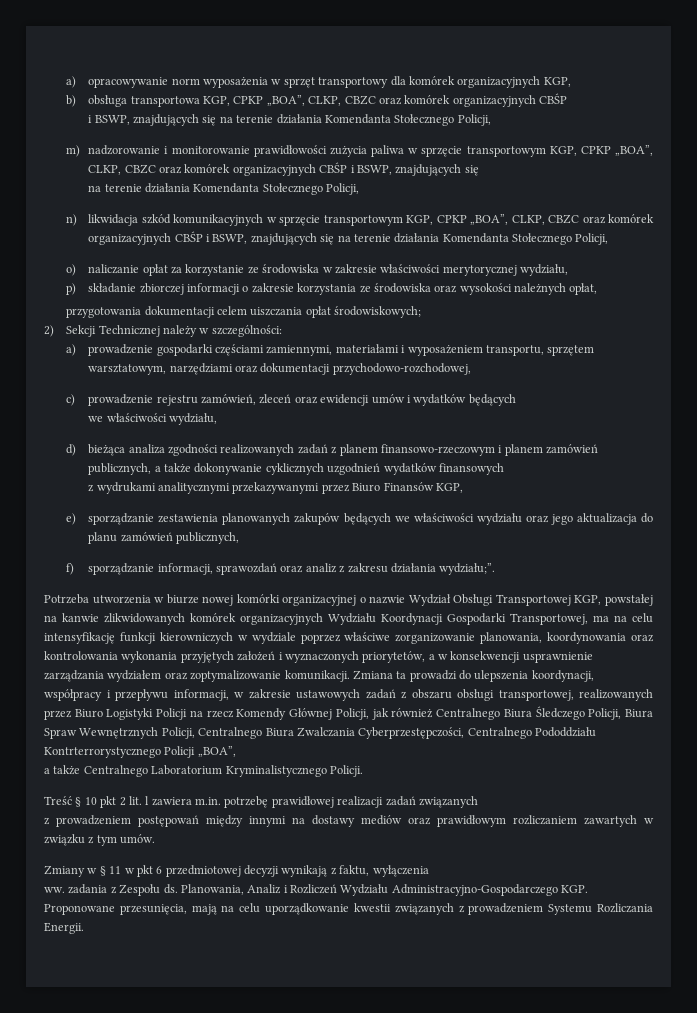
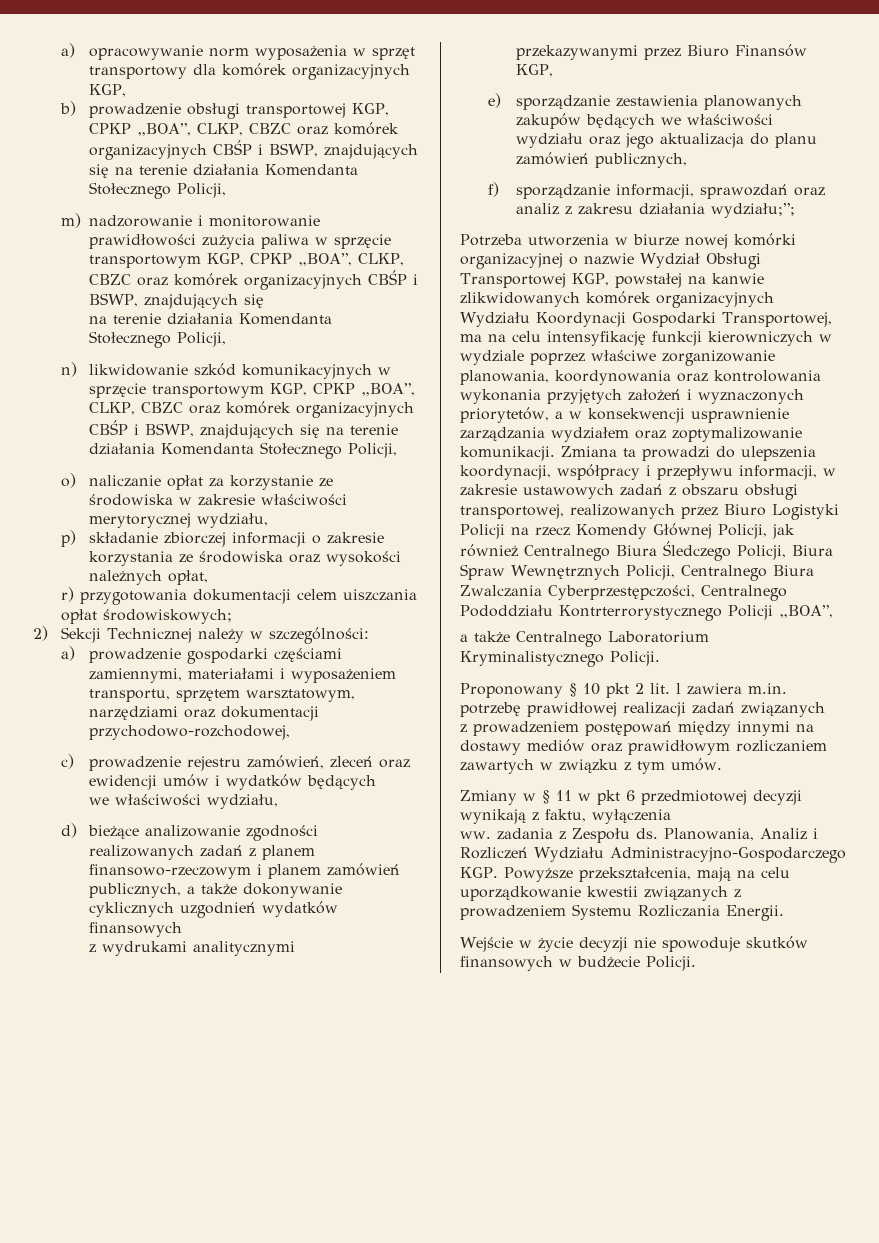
- b) obsługa transportowa KGP, CPKP „BOA”, CLKP, CBZC oraz komórek organizacyjnych CBŚP
- i BSWP, znajdujących się na terenie działania Komendanta Stołecznego Policji,
+ b) prowadzenie obsługi transportowej KGP, CPKP „BOA”, CLKP, CBZC oraz komórek organizacyjnych CBŚP i BSWP, znajdujących się na terenie działania Komendanta Stołecznego Policji,
- n) likwidacja szkód komunikacyjnych w sprzęcie transportowym KGP, CPKP „BOA”, CLKP, CBZC oraz komórek organizacyjnych CBŚP i BSWP, znajdujących się na terenie działania Komendanta Stołecznego Policji,
+ n) likwidowanie szkód komunikacyjnych w sprzęcie transportowym KGP, CPKP „BOA”, CLKP, CBZC oraz komórek organizacyjnych CBŚP i BSWP, znajdujących się na terenie działania Komendanta Stołecznego Policji,
- przygotowania dokumentacji celem uiszczania opłat środowiskowych;
+ r) przygotowania dokumentacji celem uiszczania opłat środowiskowych;
- d) bieżąca analiza zgodności realizowanych zadań z planem finansowo-rzeczowym i planem zamówień publicznych, a także dokonywanie cyklicznych uzgodnień wydatków finansowych
+ d) bieżące analizowanie zgodności realizowanych zadań z planem finansowo-rzeczowym i planem zamówień publicznych, a także dokonywanie cyklicznych uzgodnień wydatków finansowych
- f) sporządzanie informacji, sprawozdań oraz analiz z zakresu działania wydziału;”.
+ f) sporządzanie informacji, sprawozdań oraz analiz z zakresu działania wydziału;”;
- Treść § 10 pkt 2 lit. l zawiera m.in. potrzebę prawidłowej realizacji zadań związanych
+ Proponowany § 10 pkt 2 lit. l zawiera m.in. potrzebę prawidłowej realizacji zadań związanych
- Planowania, Analiz i Rozliczeń Wydziału Administracyjno-Gospodarczego KGP. Proponowane przesunięcia, mają na celu uporządkowanie kwestii związanych z prowadzeniem Systemu Rozliczania Energii.
+ Planowania, Analiz i Rozliczeń Wydziału Administracyjno-Gospodarczego KGP. Powyższe przekształcenia, mają na celu uporządkowanie kwestii związanych z prowadzeniem Systemu Rozliczania Energii.
+ Wejście w życie decyzji nie spowoduje skutków finansowych w budżecie Policji.

